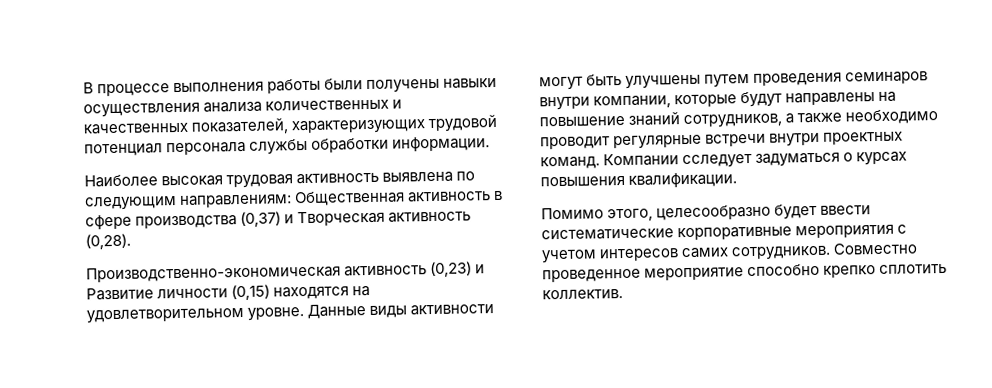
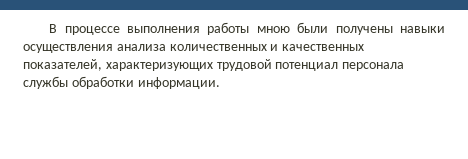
- В процессе выполнения работы были получены навыки осуществления анализа количественных и качественных показателей, характеризующих трудовой потенциал персонала службы обработки информации.
+ В процессе выполнения работы мною были получены навыки осуществления анализа количественных и качественных показателей, характеризующих трудовой потенциал персонала службы обработки информации.
- Наиболее высокая трудовая активность выявлена по следующим направлениям: Общественная активность в сфере производства (0,37) и Творческая активность (0,28).
- Производственно-экономическая активность (0,23) и Развитие личности (0,15) находятся на удовлетворительном уровне. Данные виды активности могут быть улучшены путем проведения семинаров внутри компании, которые будут направлены на повышение знаний сотрудников, а также необходимо проводит регулярные встречи внутри проектных команд. Компании сследует задуматься о курсах повышения квалификации.
- Помимо этого, целесообразно будет ввести систематические корпоративные мероприятия с учетом интересов самих сотрудников. Совместно проведенное мероприятие способно крепко сплотить коллектив.

